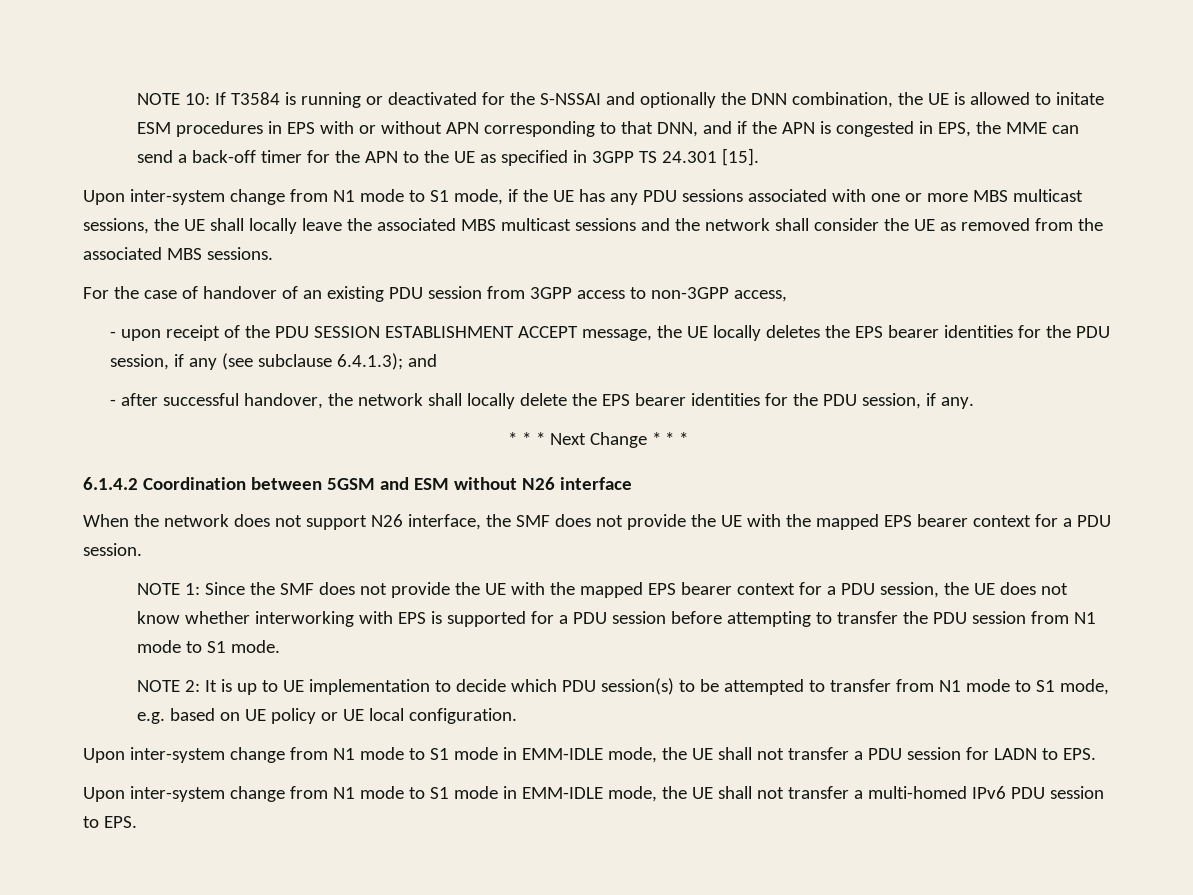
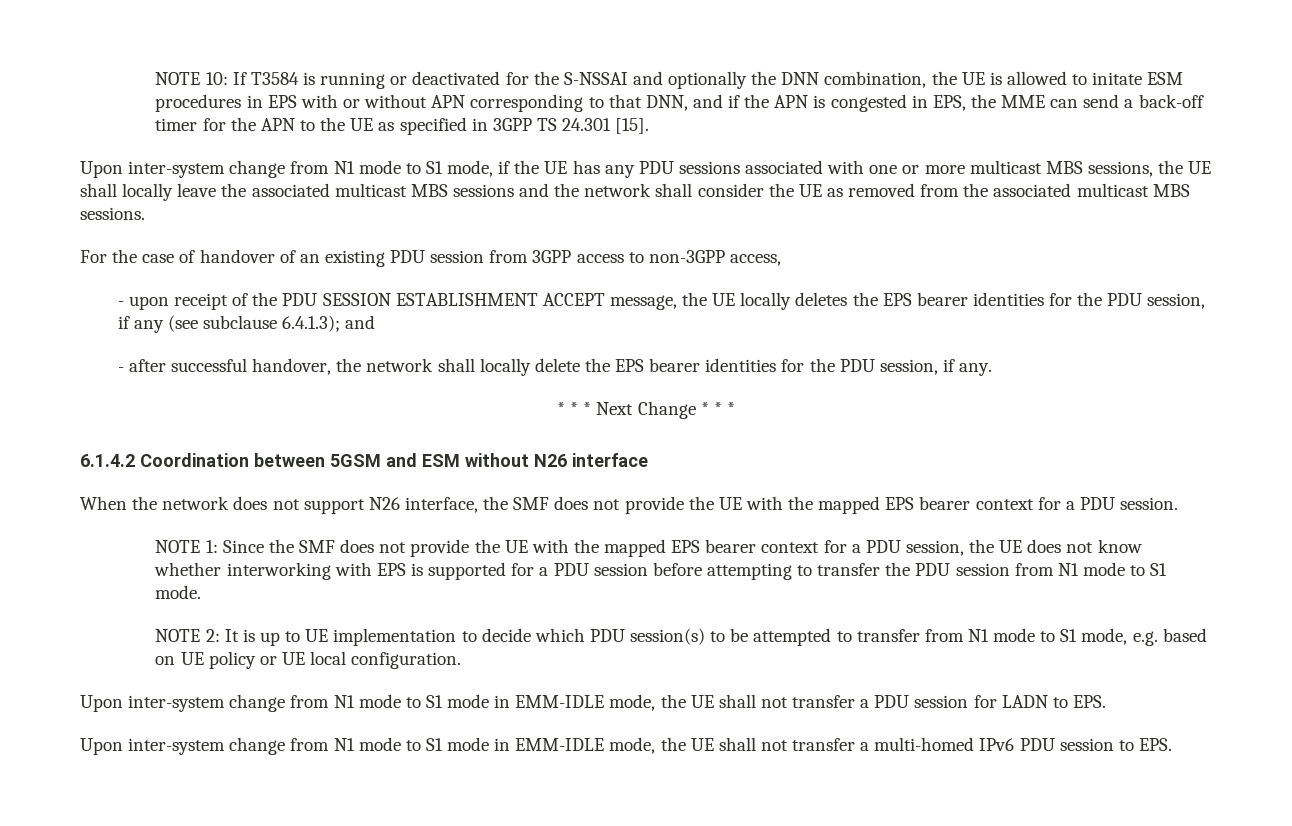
- Upon inter-system change from N1 mode to S1 mode, if the UE has any PDU sessions associated with one or more MBS multicast sessions, the UE shall locally leave the associated MBS multicast sessions and the network shall consider the UE as removed from the associated MBS sessions.
+ Upon inter-system change from N1 mode to S1 mode, if the UE has any PDU sessions associated with one or more multicast MBS sessions, the UE shall locally leave the associated multicast MBS sessions and the network shall consider the UE as removed from the associated multicast MBS sessions.

